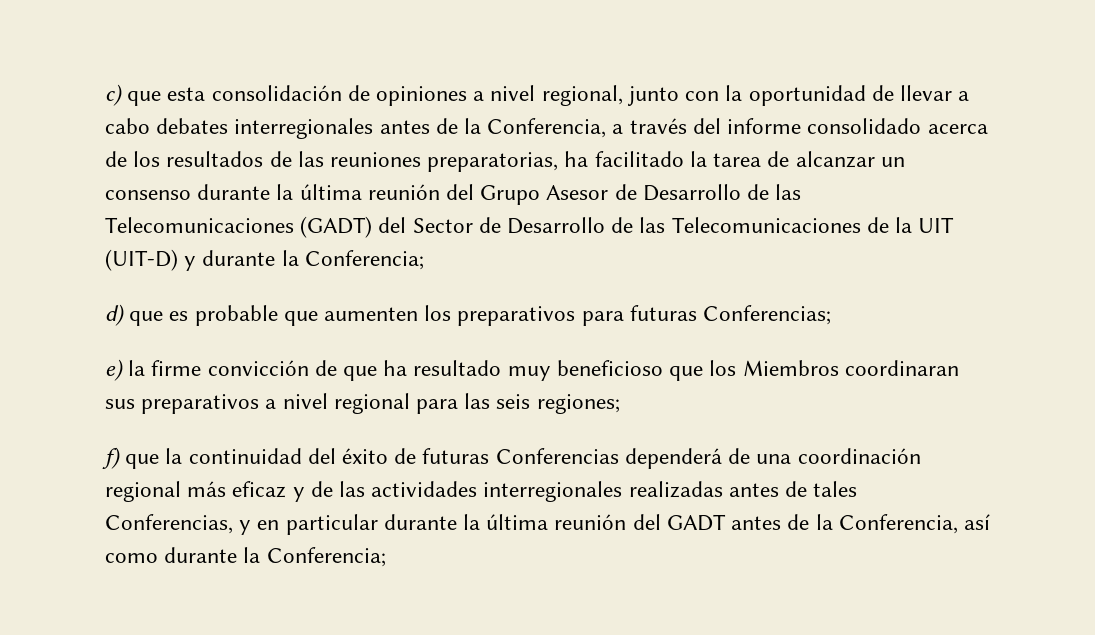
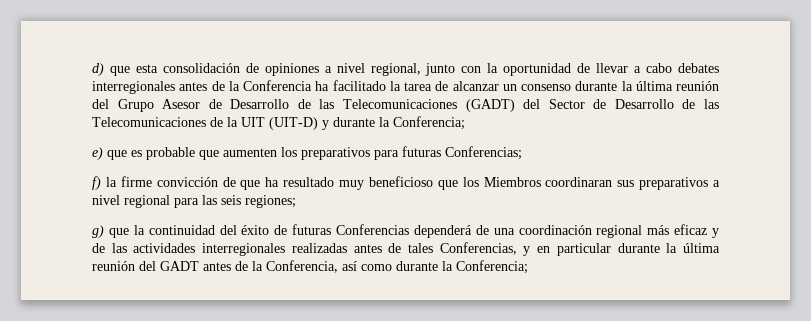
- c) que esta consolidación de opiniones a nivel regional, junto con la oportunidad de llevar a cabo debates interregionales antes de la Conferencia, a través del informe consolidado acerca de los resultados de las reuniones preparatorias, ha facilitado la tarea de alcanzar un consenso durante la última reunión del Grupo Asesor de Desarrollo de las Telecomunicaciones (GADT) del Sector de Desarrollo de las Telecomunicaciones de la UIT (UIT-D) y durante la Conferencia;
+ d) que esta consolidación de opiniones a nivel regional, junto con la oportunidad de llevar a cabo debates interregionales antes de la Conferencia ha facilitado la tarea de alcanzar un consenso durante la última reunión del Grupo Asesor de Desarrollo de las Telecomunicaciones (GADT) del Sector de Desarrollo de las Telecomunicaciones de la UIT (UIT-D) y durante la Conferencia;
- d) que es probable que aumenten los preparativos para futuras Conferencias;
+ e) que es probable que aumenten los preparativos para futuras Conferencias;
- e) la firme convicción de que ha resultado muy beneficioso que los Miembros coordinaran sus preparativos a nivel regional para las seis regiones;
+ f) la firme convicción de que ha resultado muy beneficioso que los Miembros coordinaran sus preparativos a nivel regional para las seis regiones;
- f) que la continuidad del éxito de futuras Conferencias dependerá de una coordinación regional más eficaz y de las actividades interregionales realizadas antes de tales Conferencias, y en particular durante la última reunión del GADT antes de la Conferencia, así como durante la Conferencia;
+ g) que la continuidad del éxito de futuras Conferencias dependerá de una coordinación regional más eficaz y de las actividades interregionales realizadas antes de tales Conferencias, y en particular durante la última reunión del GADT antes de la Conferencia, así como durante la Conferencia;

